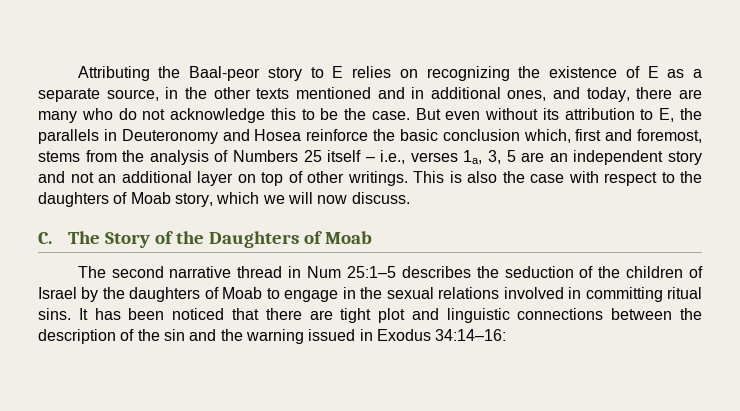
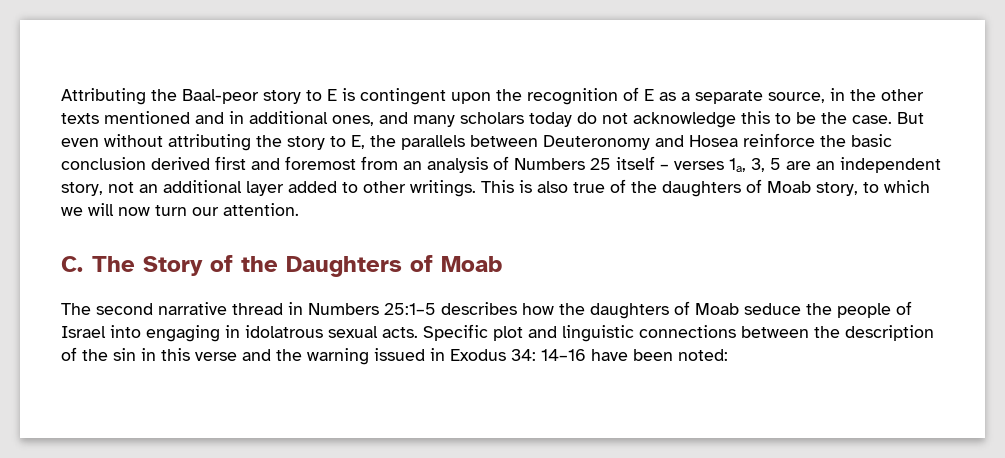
- Attributing the Baal-peor story to E relies on recognizing the existence of E as a separate source, in the other texts mentioned and in additional ones, and today, there are many who do not acknowledge this to be the case.
+ Attributing the Baal-peor story to E is contingent upon the recognition of E as a separate source, in the other texts mentioned and in additional ones, and many scholars today do not acknowledge this to be the case.
- But even without its attribution to E, the parallels in Deuteronomy and Hosea reinforce the basic conclusion which, first and foremost, stems from the analysis of Numbers 25 itself – i.e., verses 1a, 3, 5 are an independent story and not an additional layer on top of other writings.
+ But even without attributing the story to E, the parallels between Deuteronomy and Hosea reinforce the basic conclusion derived first and foremost from an analysis of Numbers 25 itself – verses 1a, 3, 5 are an independent story, not an additional layer added to other writings.
- This is also the case with respect to the daughters of Moab story, which we will now discuss.
+ This is also true of the daughters of Moab story, to which we will now turn our attention.
- The second narrative thread in Num 25:1–5 describes the seduction of the children of Israel by the daughters of Moab to engage in the sexual relations involved in committing ritual sins. It has been noticed that there are tight plot and linguistic connections between the description of the sin and the warning issued in Exodus 34:14–16:
+ The second narrative thread in Numbers 25:1–5 describes how the daughters of Moab seduce the people of Israel into engaging in idolatrous sexual acts. Specific plot and linguistic connections between the description of the sin in this verse and the warning issued in Exodus 34: 14–16 have been noted:

